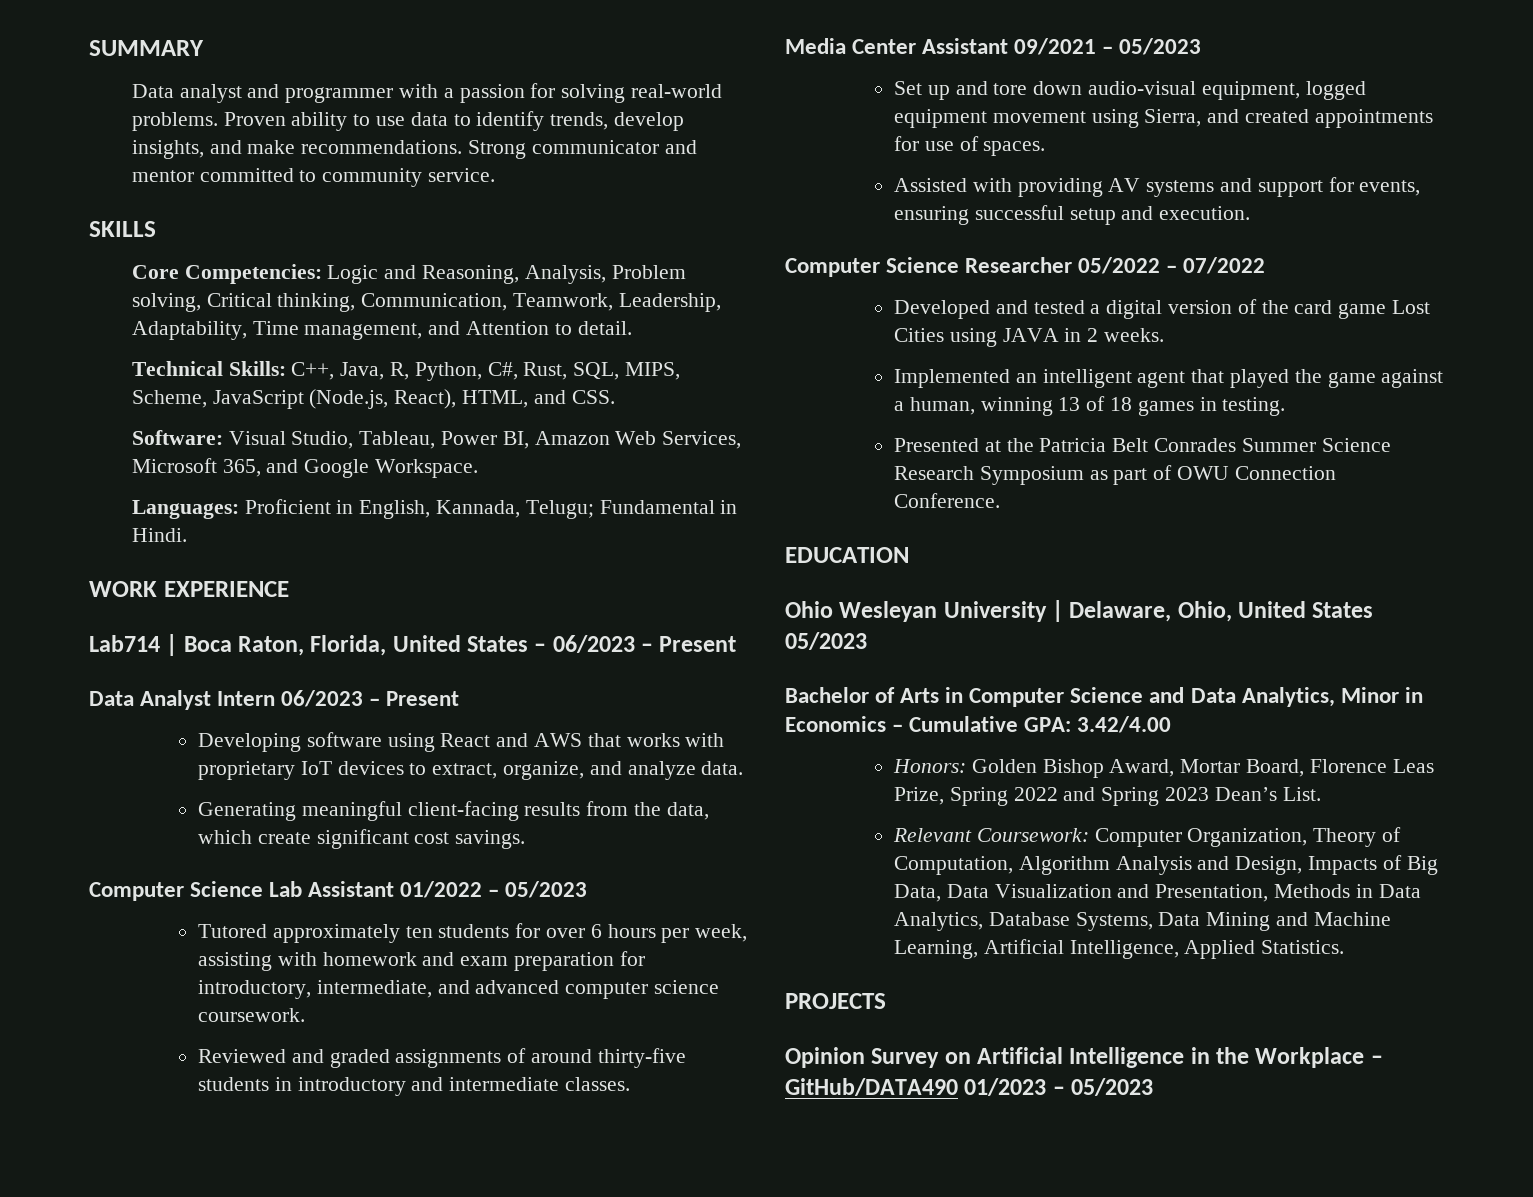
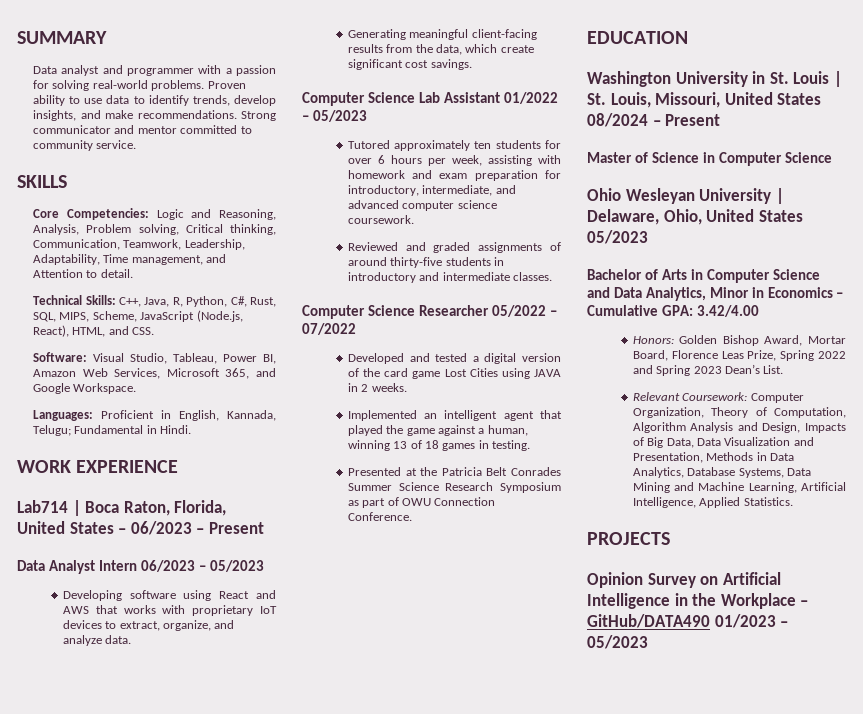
- Data Analyst Intern 06/2023 – Present
+ Data Analyst Intern 06/2023 – 05/2023
- Media Center Assistant 09/2021 – 05/2023
- Set up and tore down audio-visual equipment, logged equipment movement using Sierra, and created appointments for use of spaces.
- Assisted with providing AV systems and support for events, ensuring successful setup and execution.
+ Washington University in St. Louis | St. Louis, Missouri, United States 08/2024 – Present
+ Master of Science in Computer Science

